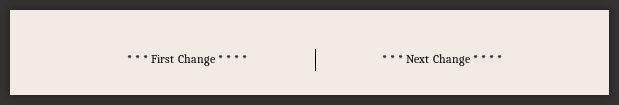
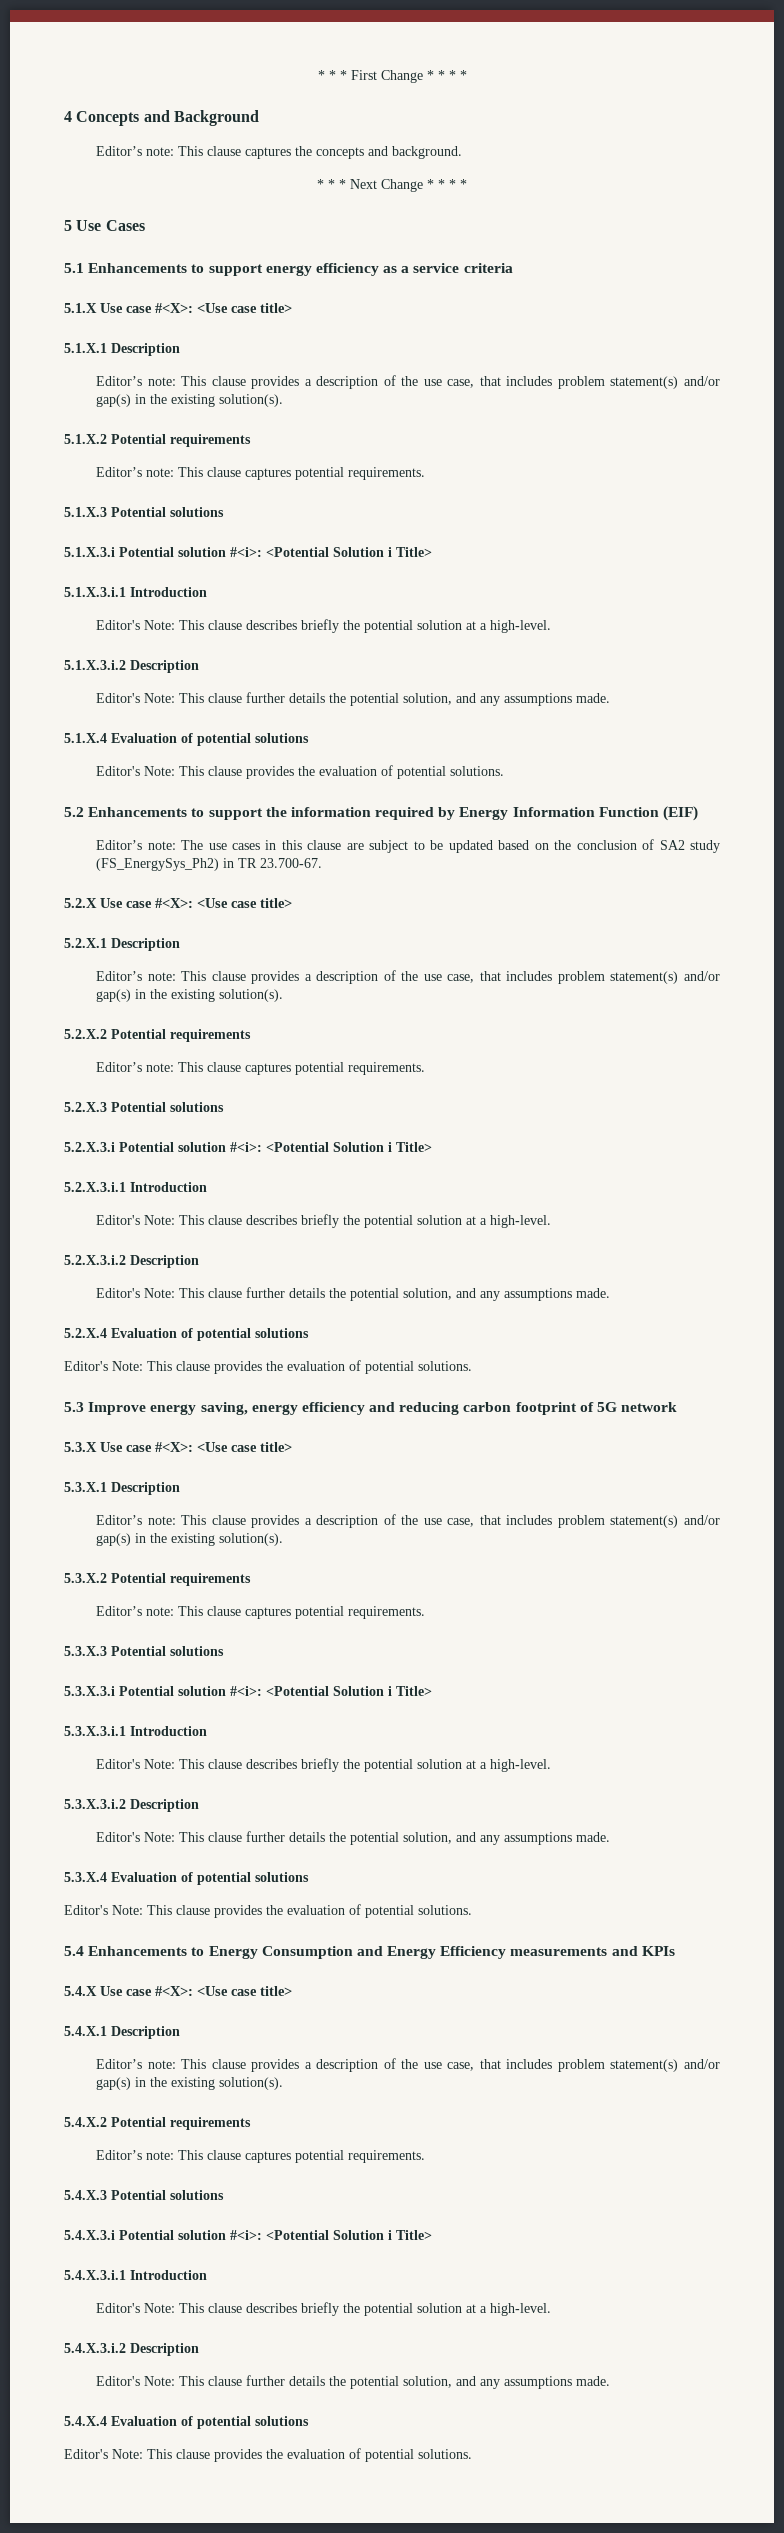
+ 4 Concepts and Background
+ Editor’s note: This clause captures the concepts and background.
+ 5 Use Cases
+ 5.1 Enhancements to support energy efficiency as a service criteria
+ 5.1.X Use case #<X>: <Use case title>
+ 5.1.X.1 Description
+ Editor’s note: This clause provides a description of the use case, that includes problem statement(s) and/or gap(s) in the existing solution(s).
+ 5.1.X.2 Potential requirements
+ Editor’s note: This clause captures potential requirements.
+ 5.1.X.3 Potential solutions
+ 5.1.X.3.i Potential solution #<i>: <Potential Solution i Title>
+ 5.1.X.3.i.1 Introduction
+ Editor's Note: This clause describes briefly the potential solution at a high-level.
+ 5.1.X.3.i.2 Description
+ Editor's Note: This clause further details the potential solution, and any assumptions made.
+ 5.1.X.4 Evaluation of potential solutions
+ Editor's Note: This clause provides the evaluation of potential solutions.
+ 5.2 Enhancements to support the information required by Energy Information Function (EIF)
+ Editor’s note: The use cases in this clause are subject to be updated based on the conclusion of SA2 study (FS_EnergySys_Ph2) in TR 23.700-67.
+ 5.2.X Use case #<X>: <Use case title>
+ 5.2.X.1 Description
+ Editor’s note: This clause provides a description of the use case, that includes problem statement(s) and/or gap(s) in the existing solution(s).
+ 5.2.X.2 Potential requirements
+ Editor’s note: This clause captures potential requirements.
+ 5.2.X.3 Potential solutions
+ 5.2.X.3.i Potential solution #<i>: <Potential Solution i Title>
+ 5.2.X.3.i.1 Introduction
+ Editor's Note: This clause describes briefly the potential solution at a high-level.
+ 5.2.X.3.i.2 Description
+ Editor's Note: This clause further details the potential solution, and any assumptions made.
+ 5.2.X.4 Evaluation of potential solutions
+ Editor's Note: This clause provides the evaluation of potential solutions.
+ 5.3 Improve energy saving, energy efficiency and reducing carbon footprint of 5G network
+ 5.3.X Use case #<X>: <Use case title>
+ 5.3.X.1 Description
+ Editor’s note: This clause provides a description of the use case, that includes problem statement(s) and/or gap(s) in the existing solution(s).
+ 5.3.X.2 Potential requirements
+ Editor’s note: This clause captures potential requirements.
+ 5.3.X.3 Potential solutions
+ 5.3.X.3.i Potential solution #<i>: <Potential Solution i Title>
+ 5.3.X.3.i.1 Introduction
+ Editor's Note: This clause describes briefly the potential solution at a high-level.
+ 5.3.X.3.i.2 Description
+ Editor's Note: This clause further details the potential solution, and any assumptions made.
+ 5.3.X.4 Evaluation of potential solutions
+ Editor's Note: This clause provides the evaluation of potential solutions.
+ 5.4 Enhancements to Energy Consumption and Energy Efficiency measurements and KPIs
+ 5.4.X Use case #<X>: <Use case title>
+ 5.4.X.1 Description
+ Editor’s note: This clause provides a description of the use case, that includes problem statement(s) and/or gap(s) in the existing solution(s).
+ 5.4.X.2 Potential requirements
+ Editor’s note: This clause captures potential requirements.
+ 5.4.X.3 Potential solutions
+ 5.4.X.3.i Potential solution #<i>: <Potential Solution i Title>
+ 5.4.X.3.i.1 Introduction
+ Editor's Note: This clause describes briefly the potential solution at a high-level.
+ 5.4.X.3.i.2 Description
+ Editor's Note: This clause further details the potential solution, and any assumptions made.
+ 5.4.X.4 Evaluation of potential solutions
+ Editor's Note: This clause provides the evaluation of potential solutions.

